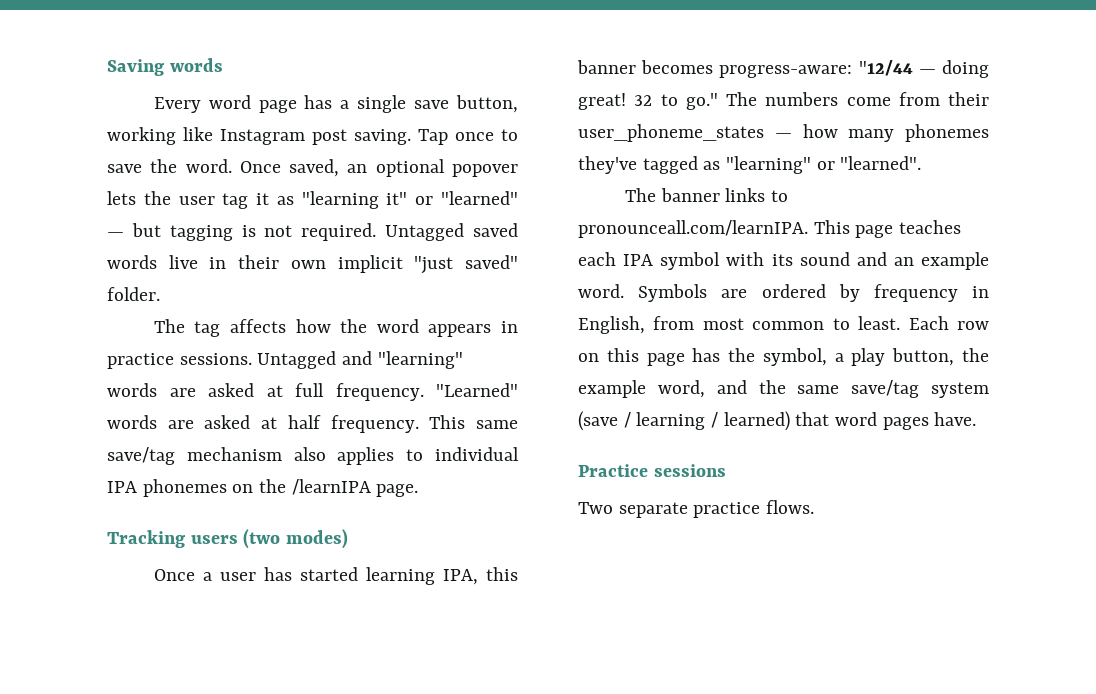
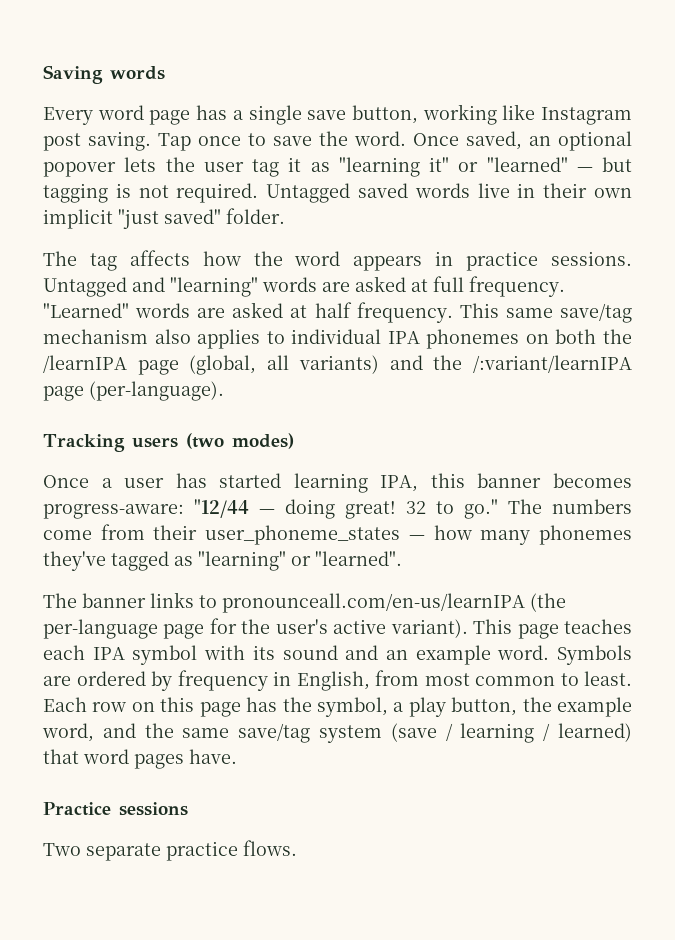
- This same save/tag mechanism also applies to individual IPA phonemes on the /learnIPA page.
+ This same save/tag mechanism also applies to individual IPA phonemes on both the /learnIPA page (global, all variants) and the /:variant/learnIPA page (per-language).
- The banner links to pronounceall.com/learnIPA. This page teaches each IPA symbol with its sound and an example word.
+ The banner links to pronounceall.com/en-us/learnIPA (the per-language page for the user's active variant). This page teaches each IPA symbol with its sound and an example word.

